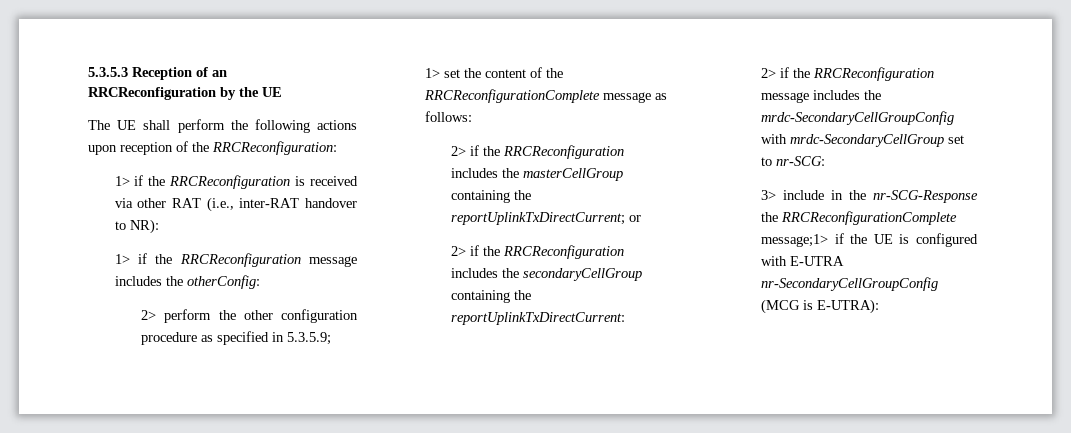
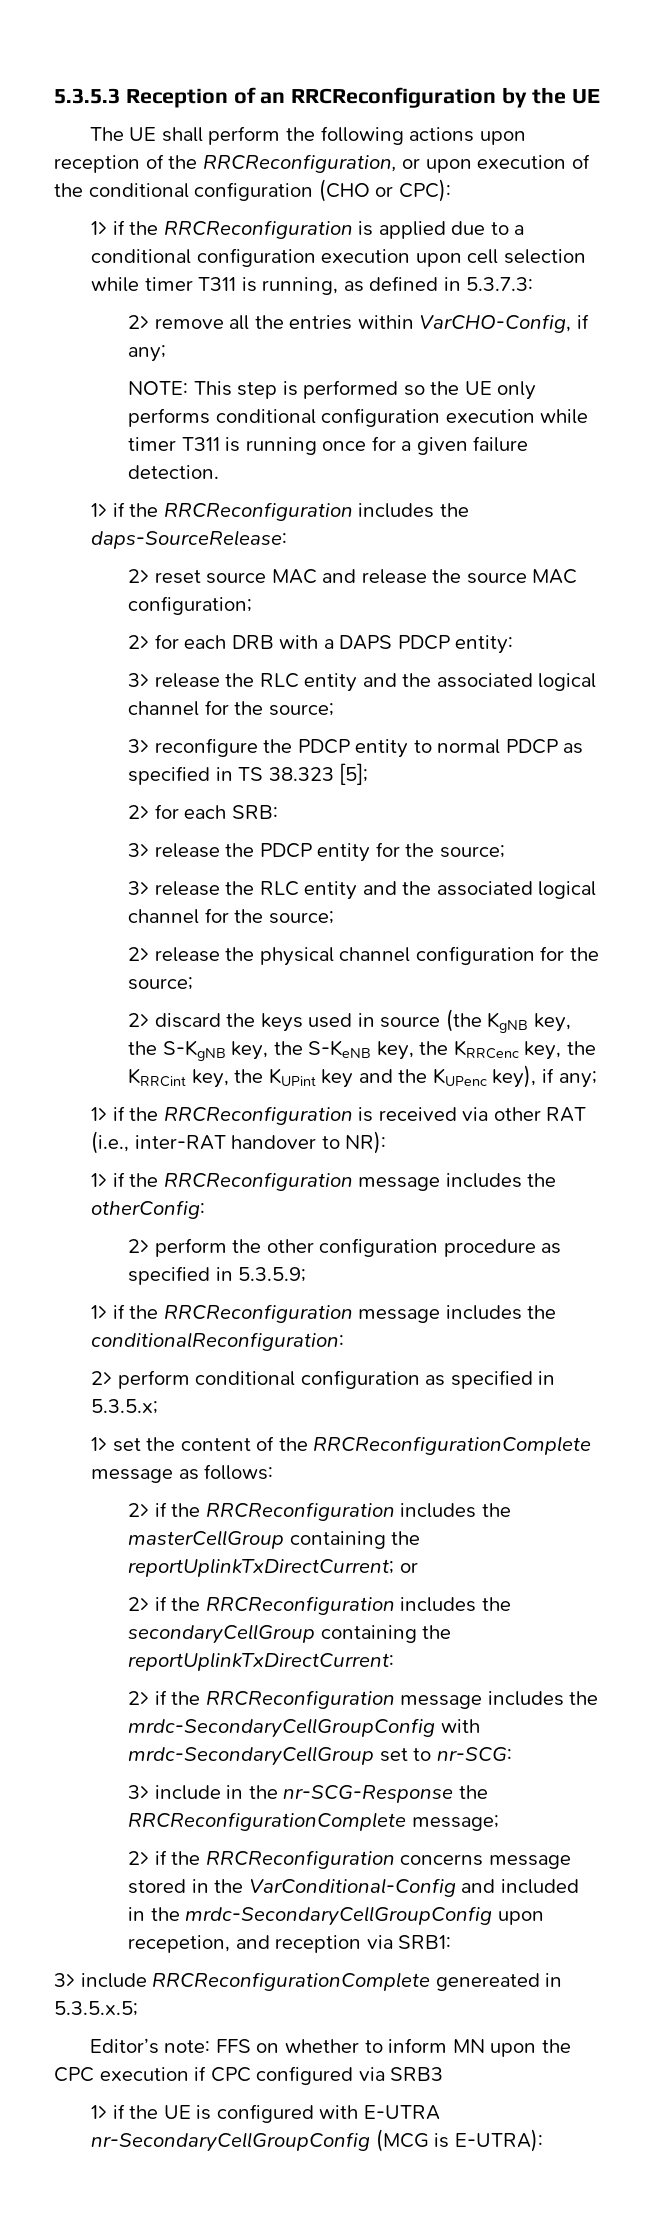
- The UE shall perform the following actions upon reception of the RRCReconfiguration:
+ The UE shall perform the following actions upon reception of the RRCReconfiguration, or upon execution of the conditional configuration (CHO or CPC):
+ 1> if the RRCReconfiguration is applied due to a conditional configuration execution upon cell selection while timer T311 is running, as defined in 5.3.7.3:
+ 2> remove all the entries within VarCHO-Config, if any;
+ NOTE: This step is performed so the UE only performs conditional configuration execution while timer T311 is running once for a given failure detection.
+ 1> if the RRCReconfiguration includes the daps-SourceRelease:
+ 2> reset source MAC and release the source MAC configuration;
+ 2> for each DRB with a DAPS PDCP entity:
+ 3> release the RLC entity and the associated logical channel for the source;
+ 3> reconfigure the PDCP entity to normal PDCP as specified in TS 38.323 [5];
+ 2> for each SRB:
+ 3> release the PDCP entity for the source;
+ 3> release the RLC entity and the associated logical channel for the source;
+ 2> release the physical channel configuration for the source;
+ 2> discard the keys used in source (the KgNB key, the S-KgNB key, the S-KeNB key, the KRRCenc key, the KRRCint key, the KUPint key and the KUPenc key), if any;
+ 1> if the RRCReconfiguration message includes the conditionalReconfiguration:
+ 2> perform conditional configuration as specified in 5.3.5.x;
- 3> include in the nr-SCG-Response the RRCReconfigurationComplete message;1> if the UE is configured with E-UTRA nr-SecondaryCellGroupConfig (MCG is E-UTRA):
+ 3> include in the nr-SCG-Response the RRCReconfigurationComplete message;
+ 2> if the RRCReconfiguration concerns message stored in the VarConditional-Config and included in the mrdc-SecondaryCellGroupConfig upon recepetion, and reception via SRB1:
+ 3> include RRCReconfigurationComplete genereated in 5.3.5.x.5;
+ Editor’s note: FFS on whether to inform MN upon the CPC execution if CPC configured via SRB3
+ 1> if the UE is configured with E-UTRA nr-SecondaryCellGroupConfig (MCG is E-UTRA):

